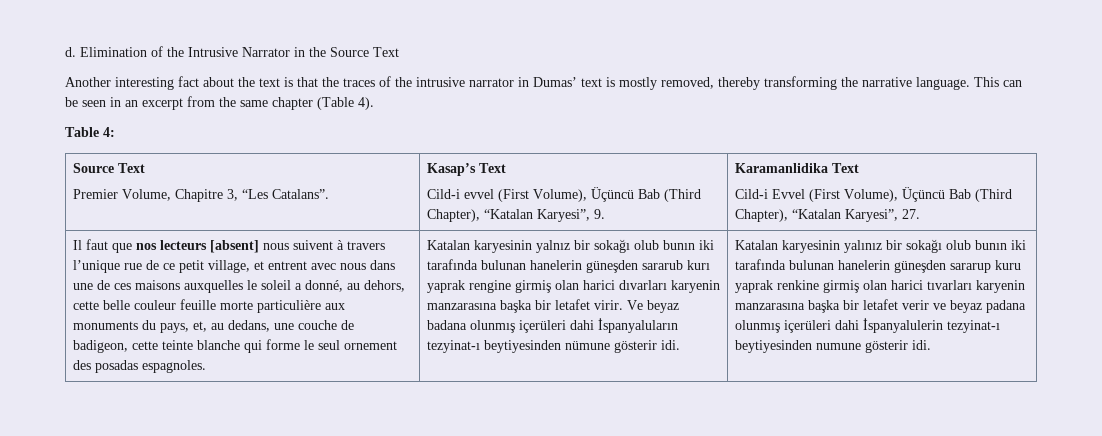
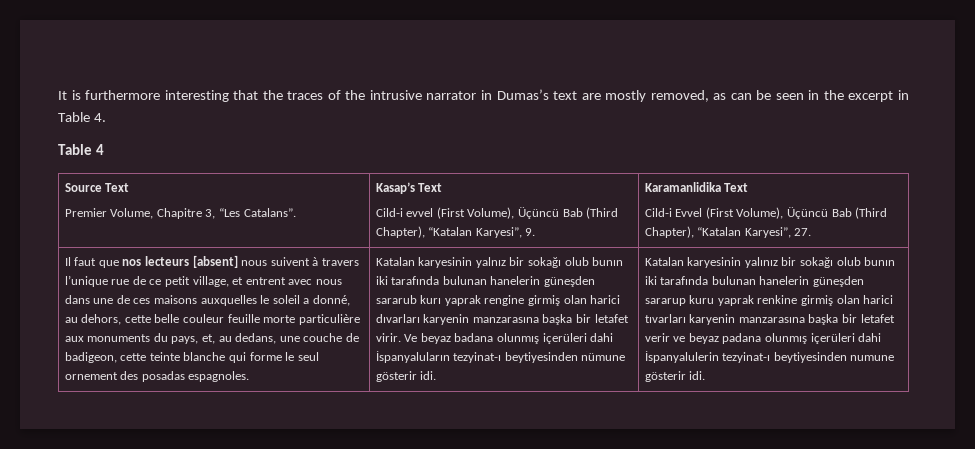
- d. Elimination of the Intrusive Narrator in the Source Text
- Another interesting fact about the text is that the traces of the intrusive narrator in Dumas’ text is mostly removed, thereby transforming the narrative language. This can be seen in an excerpt from the same chapter (Table 4).
- Table 4:
+ It is furthermore interesting that the traces of the intrusive narrator in Dumas’s text are mostly removed, as can be seen in the excerpt in Table 4.
+ Table 4

